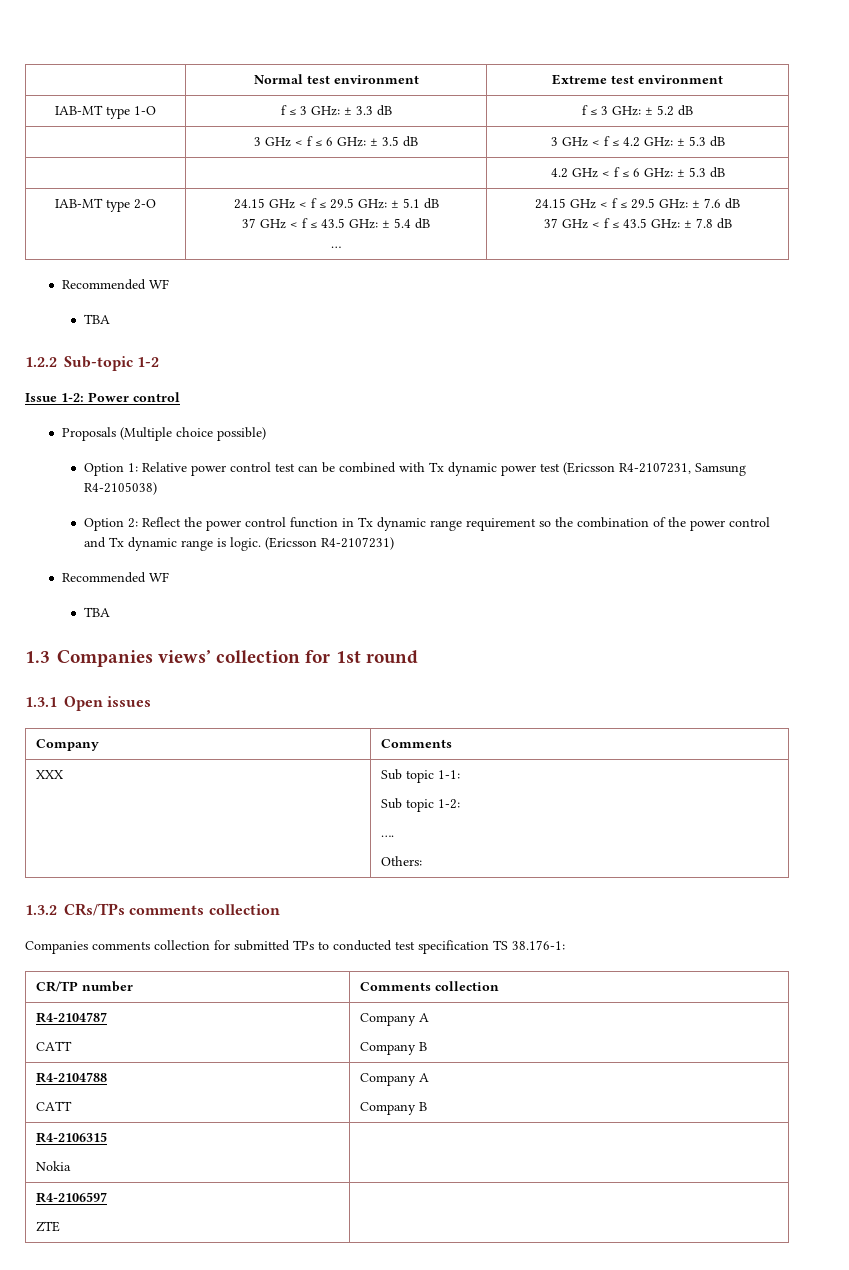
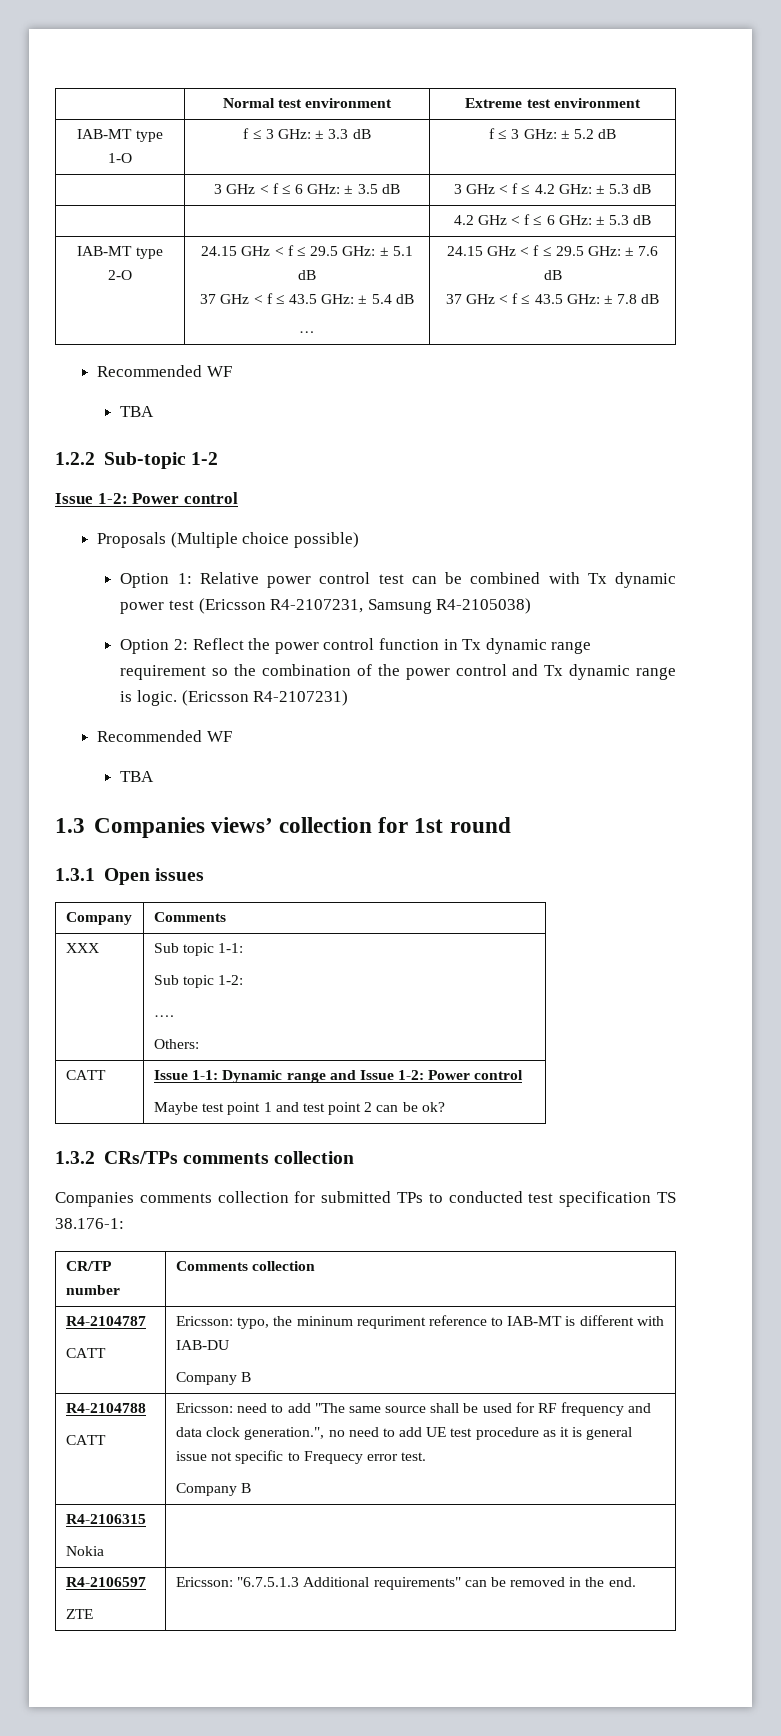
+ CATT | Issue 1-1: Dynamic range and Issue 1-2: Power control
+ Maybe test point 1 and test point 2 can be ok?
  R4-2104787
- CATT | Company A
+ CATT | Ericsson: typo, the mininum requriment reference to IAB-MT is different with IAB-DU
  Company B
  R4-2104788
- CATT | Company A
+ CATT | Ericsson: need to add "The same source shall be used for RF frequency and data clock generation.", no need to add UE test procedure as it is general issue not specific to Frequecy error test.
  R4-2106597
- ZTE |
+ ZTE | Ericsson: "6.7.5.1.3 Additional requirements" can be removed in the end.

